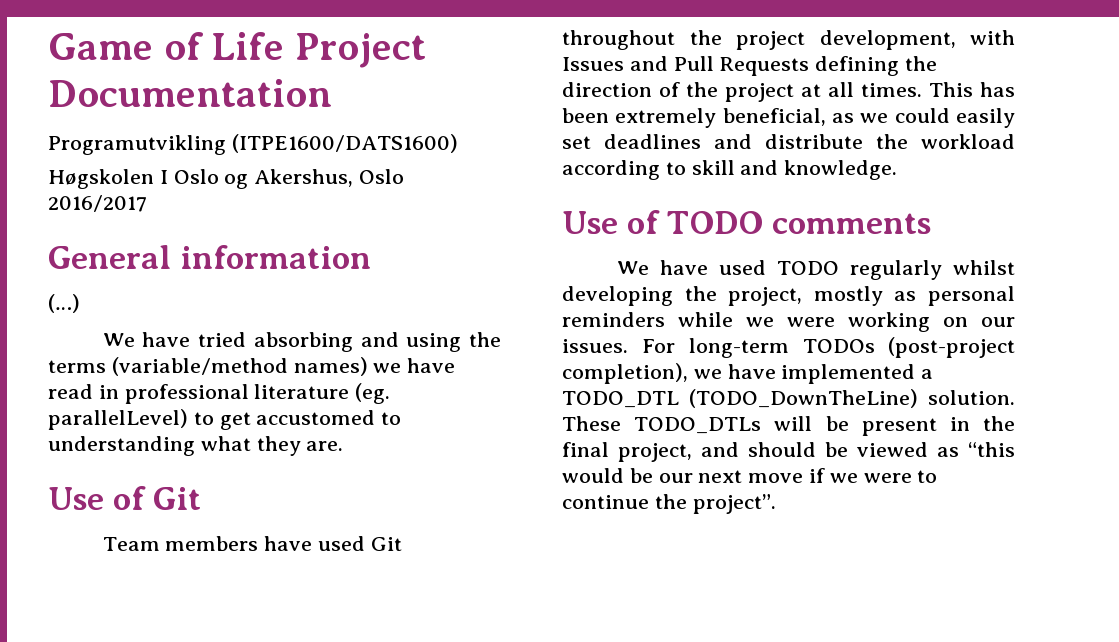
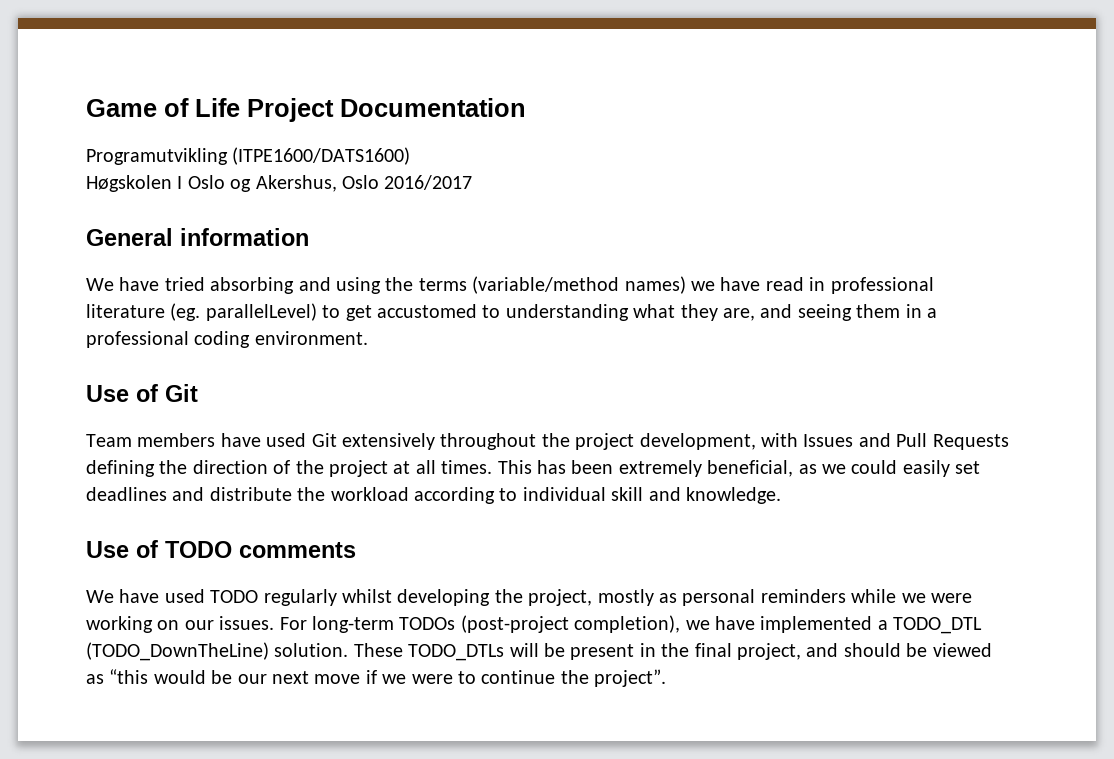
- (…)
- We have tried absorbing and using the terms (variable/method names) we have read in professional literature (eg. parallelLevel) to get accustomed to understanding what they are.
+ We have tried absorbing and using the terms (variable/method names) we have read in professional literature (eg. parallelLevel) to get accustomed to understanding what they are, and seeing them in a professional coding environment.
- Team members have used Git throughout the project development, with Issues and Pull Requests defining the direction of the project at all times.
+ Team members have used Git extensively throughout the project development, with Issues and Pull Requests defining the direction of the project at all times.
- This has been extremely beneficial, as we could easily set deadlines and distribute the workload according to skill and knowledge.
+ This has been extremely beneficial, as we could easily set deadlines and distribute the workload according to individual skill and knowledge.

